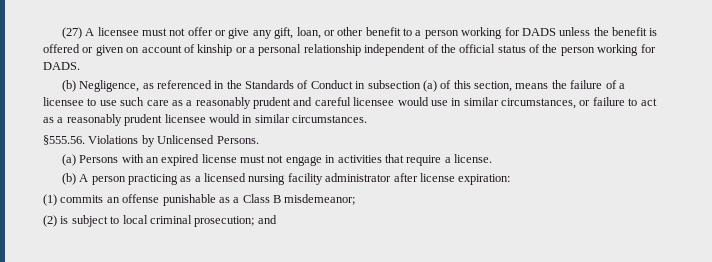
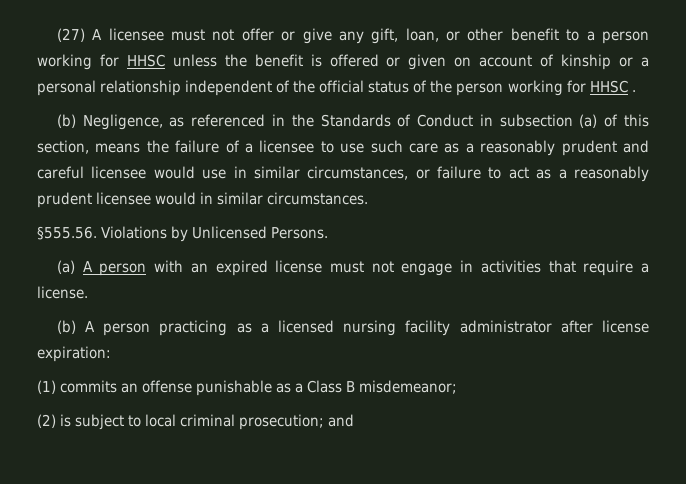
- (27) A licensee must not offer or give any gift, loan, or other benefit to a person working for DADS unless the benefit is offered or given on account of kinship or a personal relationship independent of the official status of the person working for DADS.
+ (27) A licensee must not offer or give any gift, loan, or other benefit to a person working for HHSC unless the benefit is offered or given on account of kinship or a personal relationship independent of the official status of the person working for HHSC .
- (a) Persons with an expired license must not engage in activities that require a license.
+ (a) A person with an expired license must not engage in activities that require a license.

